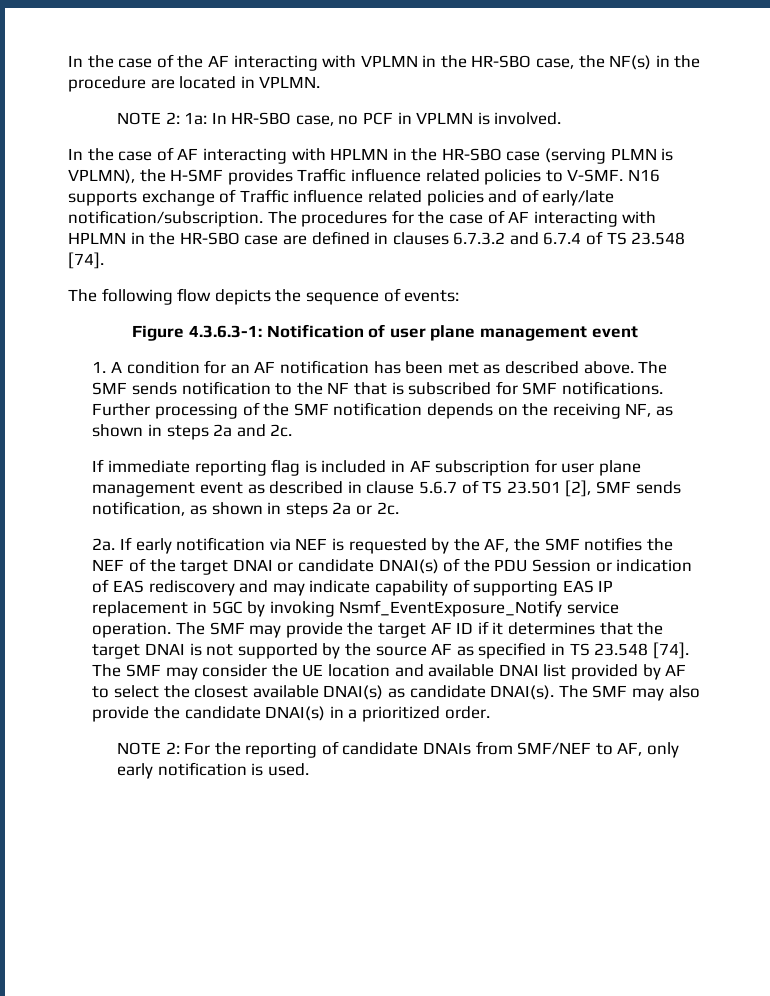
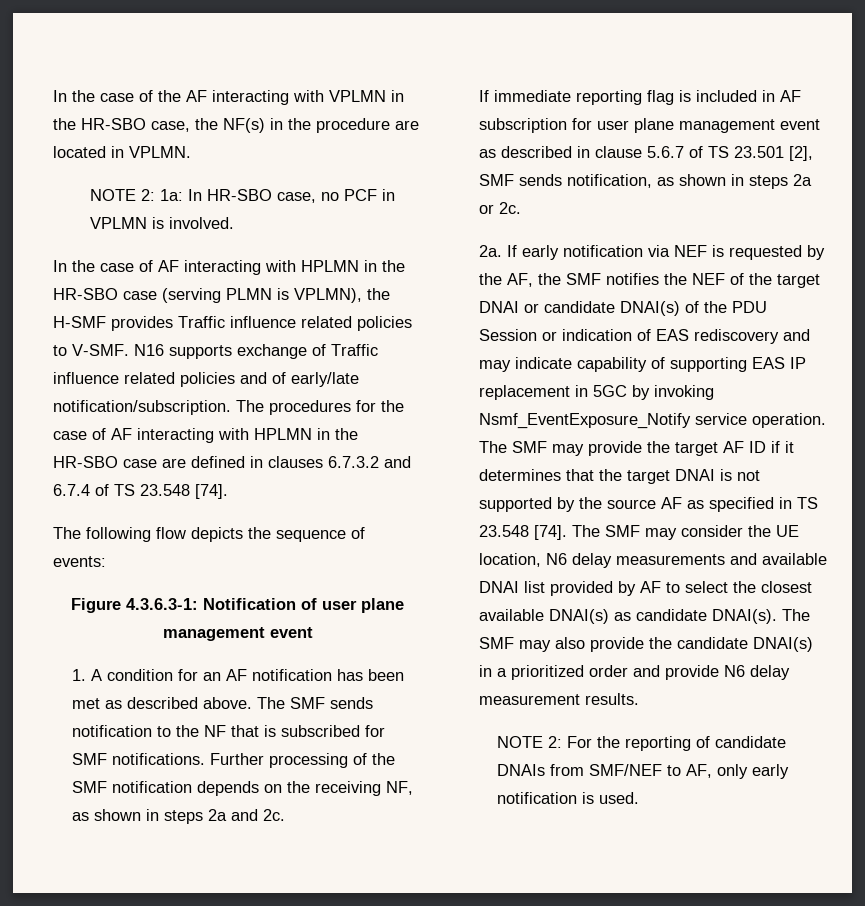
- The SMF may consider the UE location and available DNAI list provided by AF to select the closest available DNAI(s) as candidate DNAI(s).
+ The SMF may consider the UE location, N6 delay measurements and available DNAI list provided by AF to select the closest available DNAI(s) as candidate DNAI(s).
- The SMF may also provide the candidate DNAI(s) in a prioritized order.
+ The SMF may also provide the candidate DNAI(s) in a prioritized order and provide N6 delay measurement results.

